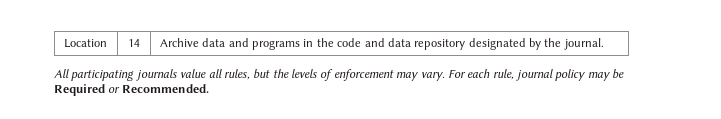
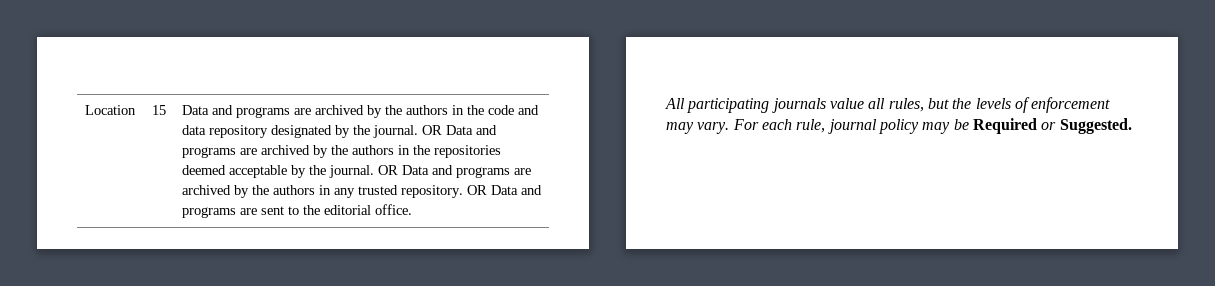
- 14 | Archive data and programs in the code and data repository designated by the journal.
+ 15 | Data and programs are archived by the authors in the code and data repository designated by the journal. OR Data and programs are archived by the authors in the repositories deemed acceptable by the journal. OR Data and programs are archived by the authors in any trusted repository. OR Data and programs are sent to the editorial office.
- For each rule, journal policy may be Required or Recommended.
+ For each rule, journal policy may be Required or Suggested.

